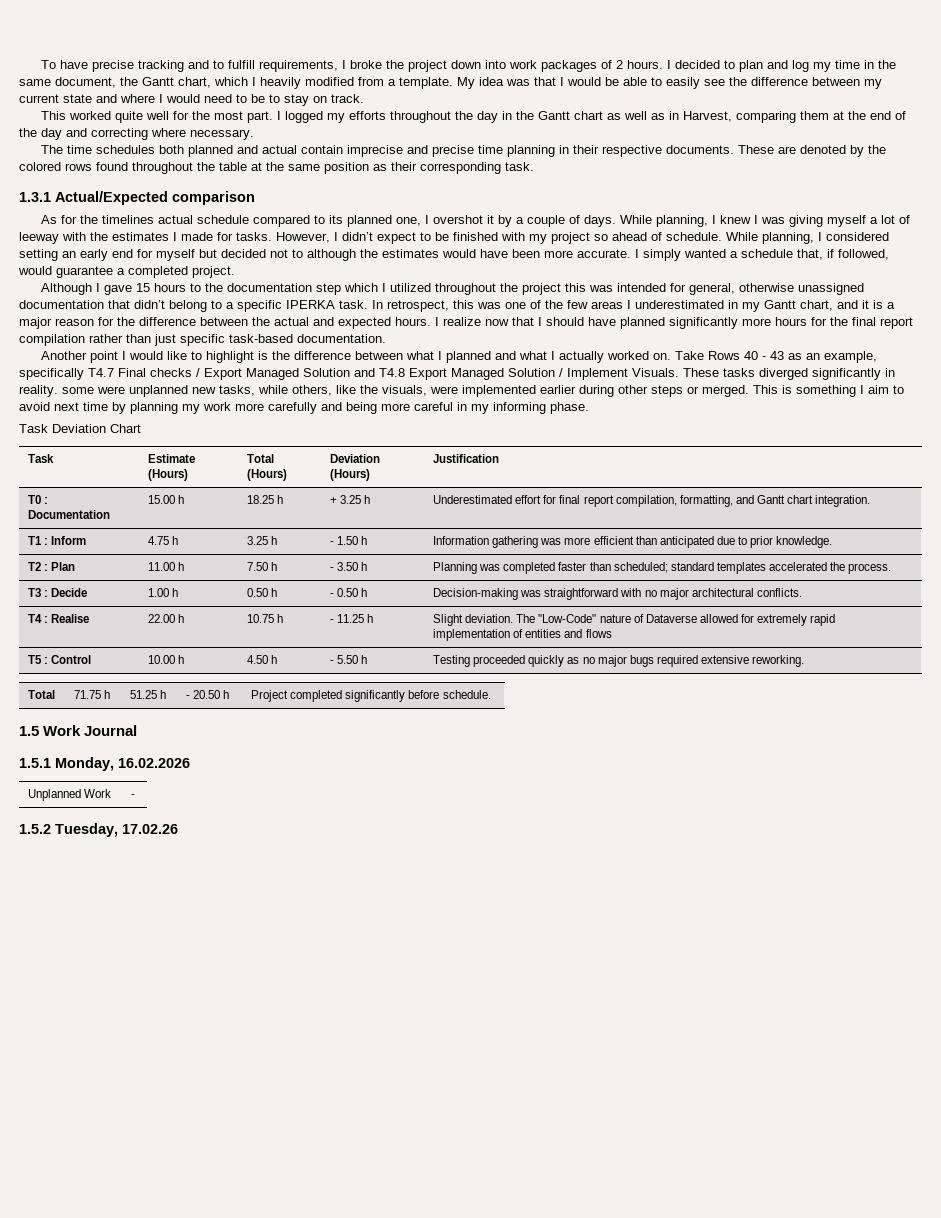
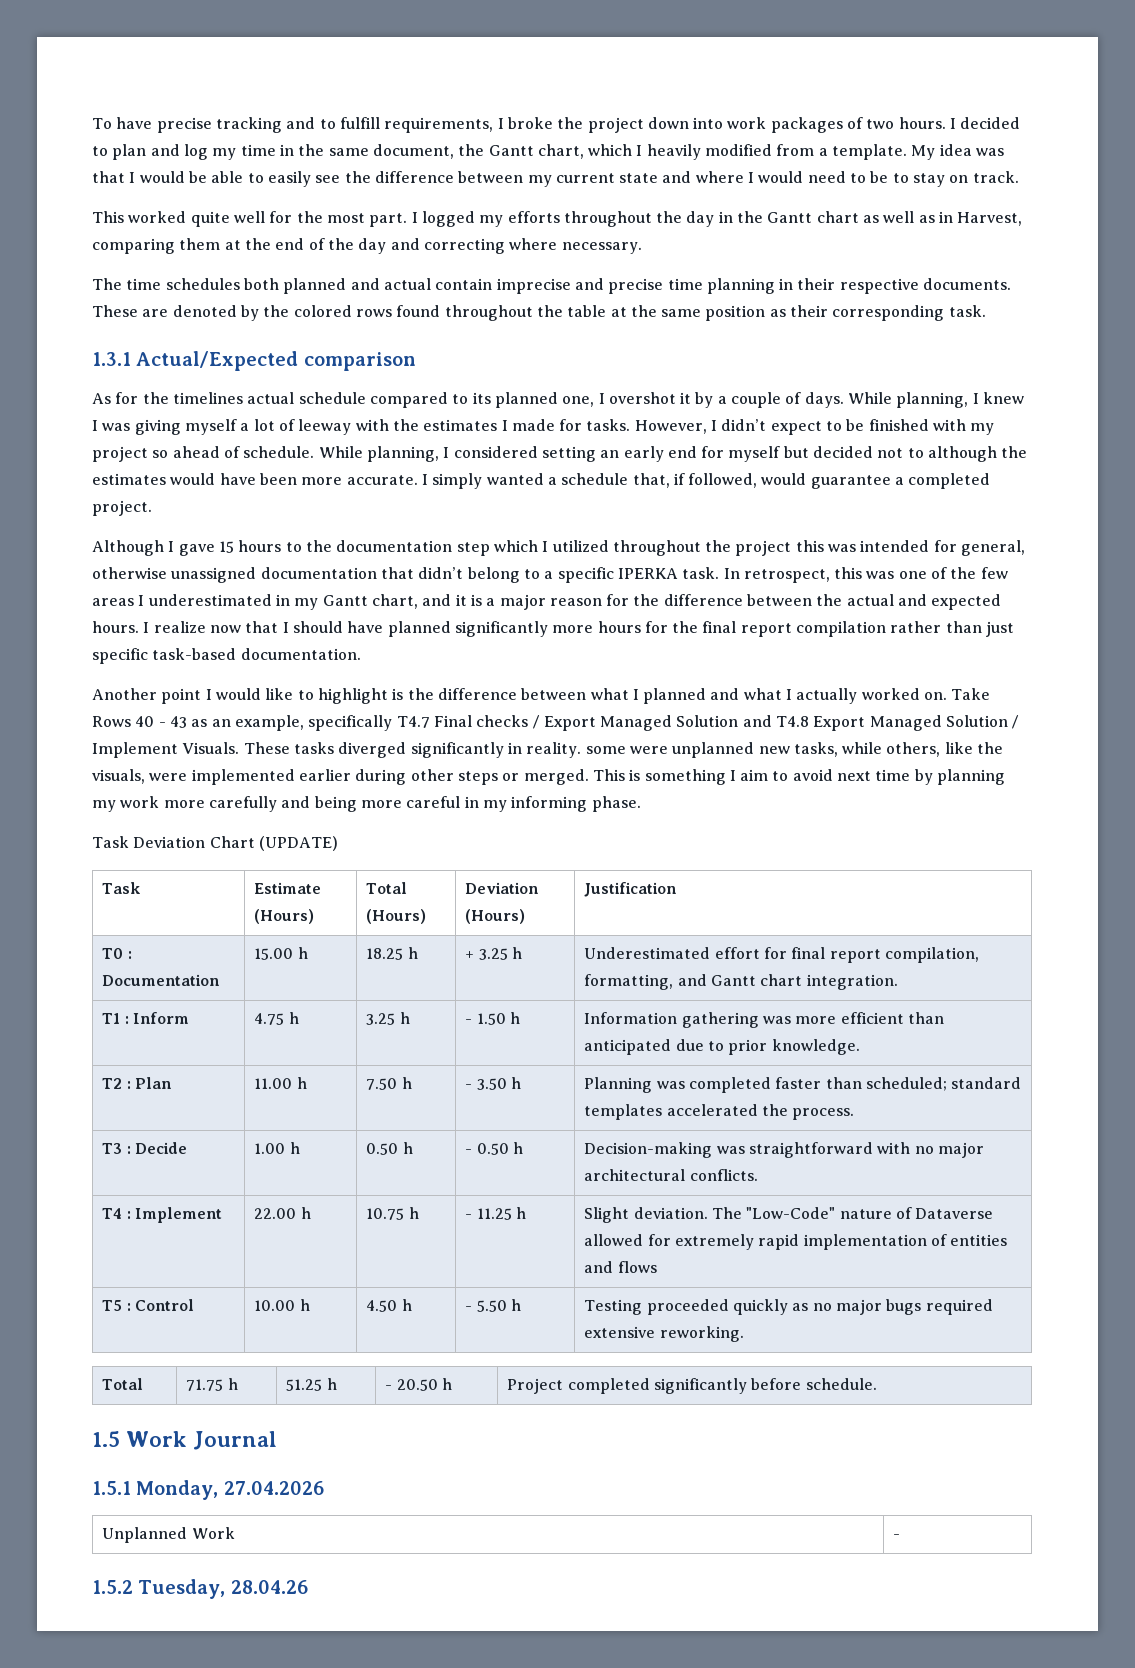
- To have precise tracking and to fulfill requirements, I broke the project down into work packages of 2 hours.
+ To have precise tracking and to fulfill requirements, I broke the project down into work packages of two hours.
- Task Deviation Chart
+ Task Deviation Chart (UPDATE)
- T4 : Realise | 22.00 h | 10.75 h | - 11.25 h | Slight deviation. The "Low-Code" nature of Dataverse allowed for extremely rapid implementation of entities and flows
+ T4 : Implement | 22.00 h | 10.75 h | - 11.25 h | Slight deviation. The "Low-Code" nature of Dataverse allowed for extremely rapid implementation of entities and flows
- 1.5.1 Monday, 16.02.2026
+ 1.5.1 Monday, 27.04.2026
- 1.5.2 Tuesday, 17.02.26
+ 1.5.2 Tuesday, 28.04.26

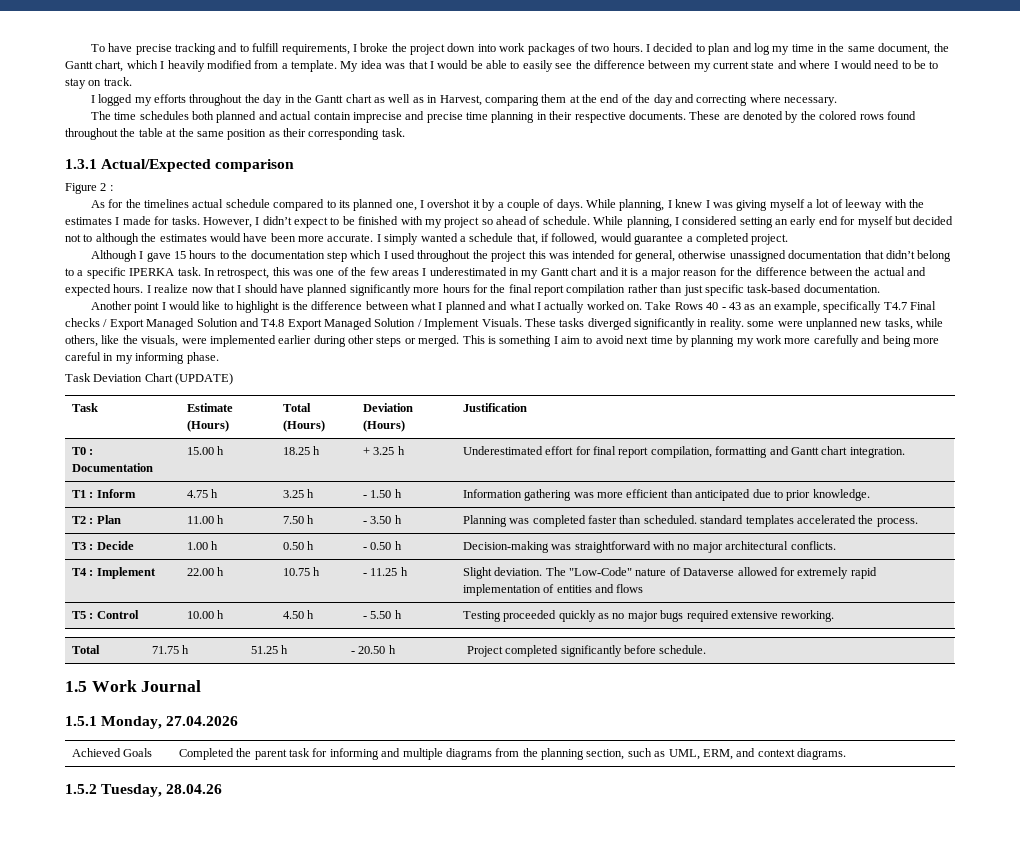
- This worked quite well for the most part.
+ Figure 2 :
- Although I gave 15 hours to the documentation step which I utilized throughout the project this was intended for general, otherwise unassigned documentation that didn’t belong to a specific IPERKA task.
+ Although I gave 15 hours to the documentation step which I used throughout the project this was intended for general, otherwise unassigned documentation that didn’t belong to a specific IPERKA task.
- In retrospect, this was one of the few areas I underestimated in my Gantt chart, and it is a major reason for the difference between the actual and expected hours.
+ In retrospect, this was one of the few areas I underestimated in my Gantt chart and it is a major reason for the difference between the actual and expected hours.
- T0 : Documentation | 15.00 h | 18.25 h | + 3.25 h | Underestimated effort for final report compilation, formatting, and Gantt chart integration.
+ T0 : Documentation | 15.00 h | 18.25 h | + 3.25 h | Underestimated effort for final report compilation, formatting and Gantt chart integration.
- T2 : Plan | 11.00 h | 7.50 h | - 3.50 h | Planning was completed faster than scheduled; standard templates accelerated the process.
+ T2 : Plan | 11.00 h | 7.50 h | - 3.50 h | Planning was completed faster than scheduled. standard templates accelerated the process.
- Unplanned Work | -
+ Achieved Goals | Completed the parent task for informing and multiple diagrams from the planning section, such as UML, ERM, and context diagrams.

